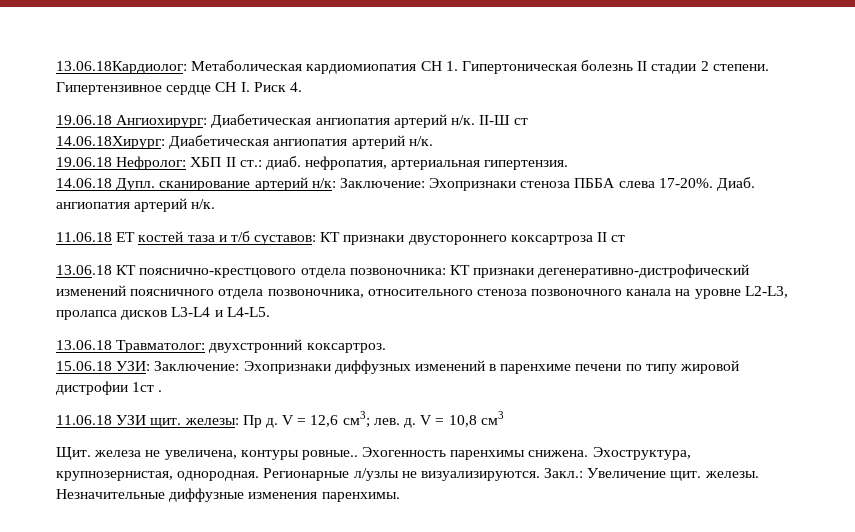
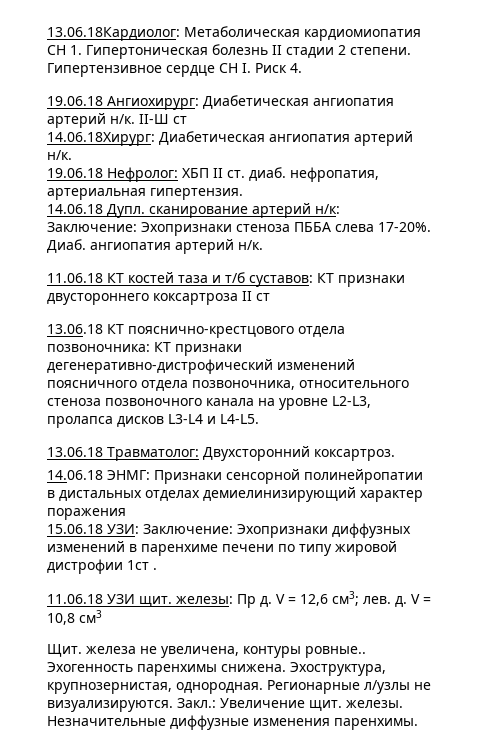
- 19.06.18 Нефролог: ХБП II ст.: диаб. нефропатия, артериальная гипертензия.
+ 19.06.18 Нефролог: ХБП II ст. диаб. нефропатия, артериальная гипертензия.
- 11.06.18 ЕТ костей таза и т/б суставов: КТ признаки двустороннего коксартроза II ст
+ 11.06.18 КТ костей таза и т/б суставов: КТ признаки двустороннего коксартроза II ст
- 13.06.18 Травматолог: двухстронний коксартроз.
+ 13.06.18 Травматолог: Двухсторонний коксартроз.
+ 14.06.18 ЭНМГ: Признаки сенсорной полинейропатии в дистальных отделах демиелинизирующий характер поражения

